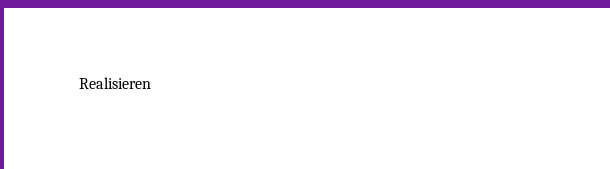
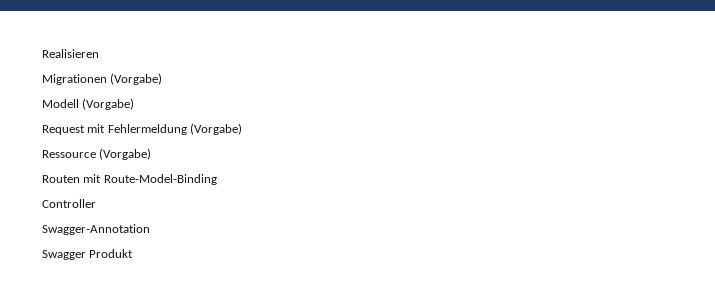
+ Migrationen (Vorgabe)
+ Modell (Vorgabe)
+ Request mit Fehlermeldung (Vorgabe)
+ Ressource (Vorgabe)
+ Routen mit Route-Model-Binding
+ Controller
+ Swagger-Annotation
+ Swagger Produkt

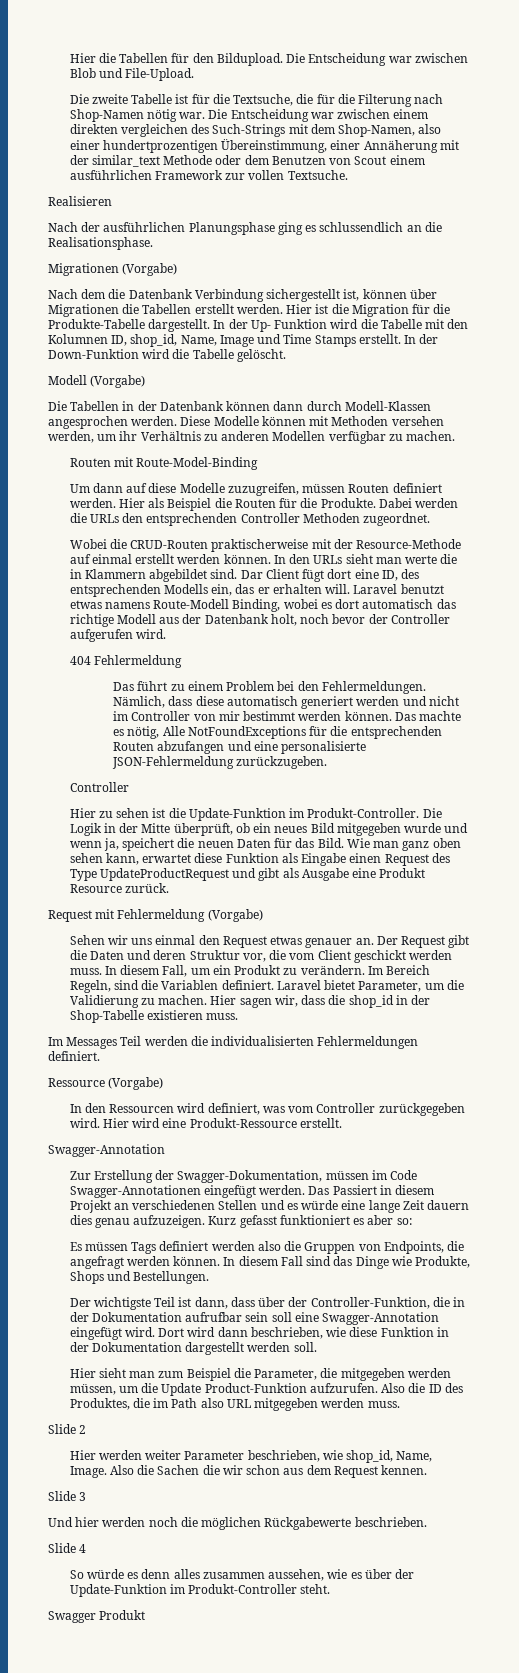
+ Hier die Tabellen für den Bildupload. Die Entscheidung war zwischen Blob und File-Upload.
+ Die zweite Tabelle ist für die Textsuche, die für die Filterung nach Shop-Namen nötig war. Die Entscheidung war zwischen einem direkten vergleichen des Such-Strings mit dem Shop-Namen, also einer hundertprozentigen Übereinstimmung, einer Annäherung mit der similar_text Methode oder dem Benutzen von Scout einem ausführlichen Framework zur vollen Textsuche.
  Realisieren
+ Nach der ausführlichen Planungsphase ging es schlussendlich an die Realisationsphase.
  Migrationen (Vorgabe)
+ Nach dem die Datenbank Verbindung sichergestellt ist, können über Migrationen die Tabellen erstellt werden. Hier ist die Migration für die Produkte-Tabelle dargestellt. In der Up- Funktion wird die Tabelle mit den Kolumnen ID, shop_id, Name, Image und Time Stamps erstellt. In der Down-Funktion wird die Tabelle gelöscht.
  Modell (Vorgabe)
+ Die Tabellen in der Datenbank können dann durch Modell-Klassen angesprochen werden. Diese Modelle können mit Methoden versehen werden, um ihr Verhältnis zu anderen Modellen verfügbar zu machen.
+ Routen mit Route-Model-Binding
+ Um dann auf diese Modelle zuzugreifen, müssen Routen definiert werden. Hier als Beispiel die Routen für die Produkte. Dabei werden die URLs den entsprechenden Controller Methoden zugeordnet.
+ Wobei die CRUD-Routen praktischerweise mit der Resource-Methode auf einmal erstellt werden können. In den URLs sieht man werte die in Klammern abgebildet sind. Dar Client fügt dort eine ID, des entsprechenden Modells ein, das er erhalten will. Laravel benutzt etwas namens Route-Modell Binding, wobei es dort automatisch das richtige Modell aus der Datenbank holt, noch bevor der Controller aufgerufen wird.
+ 404 Fehlermeldung
+ Das führt zu einem Problem bei den Fehlermeldungen. Nämlich, dass diese automatisch generiert werden und nicht im Controller von mir bestimmt werden können. Das machte es nötig, Alle NotFoundExceptions für die entsprechenden Routen abzufangen und eine personalisierte JSON-Fehlermeldung zurückzugeben.
+ Controller
+ Hier zu sehen ist die Update-Funktion im Produkt-Controller. Die Logik in der Mitte überprüft, ob ein neues Bild mitgegeben wurde und wenn ja, speichert die neuen Daten für das Bild. Wie man ganz oben sehen kann, erwartet diese Funktion als Eingabe einen Request des Type UpdateProductRequest und gibt als Ausgabe eine Produkt Resource zurück.
  Request mit Fehlermeldung (Vorgabe)
+ Sehen wir uns einmal den Request etwas genauer an. Der Request gibt die Daten und deren Struktur vor, die vom Client geschickt werden muss. In diesem Fall, um ein Produkt zu verändern. Im Bereich Regeln, sind die Variablen definiert. Laravel bietet Parameter, um die Validierung zu machen. Hier sagen wir, dass die shop_id in der Shop-Tabelle existieren muss.
+ Im Messages Teil werden die individualisierten Fehlermeldungen definiert.
  Ressource (Vorgabe)
- Routen mit Route-Model-Binding
- Controller
+ In den Ressourcen wird definiert, was vom Controller zurückgegeben wird. Hier wird eine Produkt-Ressource erstellt.
  Swagger-Annotation
+ Zur Erstellung der Swagger-Dokumentation, müssen im Code Swagger-Annotationen eingefügt werden. Das Passiert in diesem Projekt an verschiedenen Stellen und es würde eine lange Zeit dauern dies genau aufzuzeigen. Kurz gefasst funktioniert es aber so:
+ Es müssen Tags definiert werden also die Gruppen von Endpoints, die angefragt werden können. In diesem Fall sind das Dinge wie Produkte, Shops und Bestellungen.
+ Der wichtigste Teil ist dann, dass über der Controller-Funktion, die in der Dokumentation aufrufbar sein soll eine Swagger-Annotation eingefügt wird. Dort wird dann beschrieben, wie diese Funktion in der Dokumentation dargestellt werden soll.
+ Hier sieht man zum Beispiel die Parameter, die mitgegeben werden müssen, um die Update Product-Funktion aufzurufen. Also die ID des Produktes, die im Path also URL mitgegeben werden muss.
+ Slide 2
+ Hier werden weiter Parameter beschrieben, wie shop_id, Name, Image. Also die Sachen die wir schon aus dem Request kennen.
+ Slide 3
+ Und hier werden noch die möglichen Rückgabewerte beschrieben.
+ Slide 4
+ So würde es denn alles zusammen aussehen, wie es über der Update-Funktion im Produkt-Controller steht.

